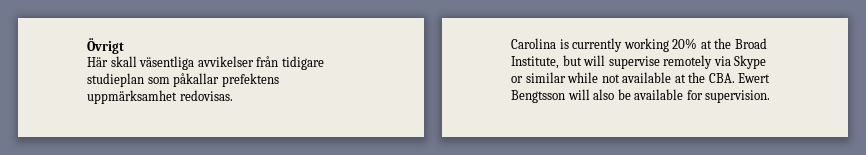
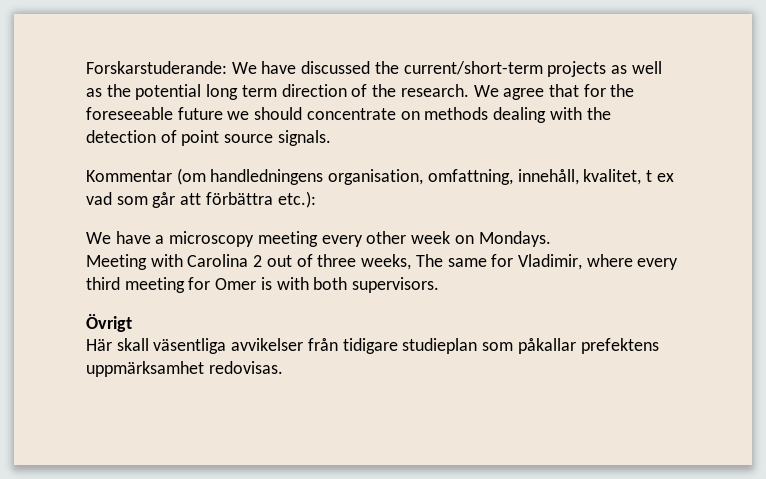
+ Forskarstuderande: We have discussed the current/short-term projects as well as the potential long term direction of the research. We agree that for the foreseeable future we should concentrate on methods dealing with the detection of point source signals.
+ Kommentar (om handledningens organisation, omfattning, innehåll, kvalitet, t ex vad som går att förbättra etc.):
+ We have a microscopy meeting every other week on Mondays.
+ Meeting with Carolina 2 out of three weeks, The same for Vladimir, where every third meeting for Omer is with both supervisors.
- Carolina is currently working 20% at the Broad Institute, but will supervise remotely via Skype or similar while not available at the CBA. Ewert Bengtsson will also be available for supervision.

